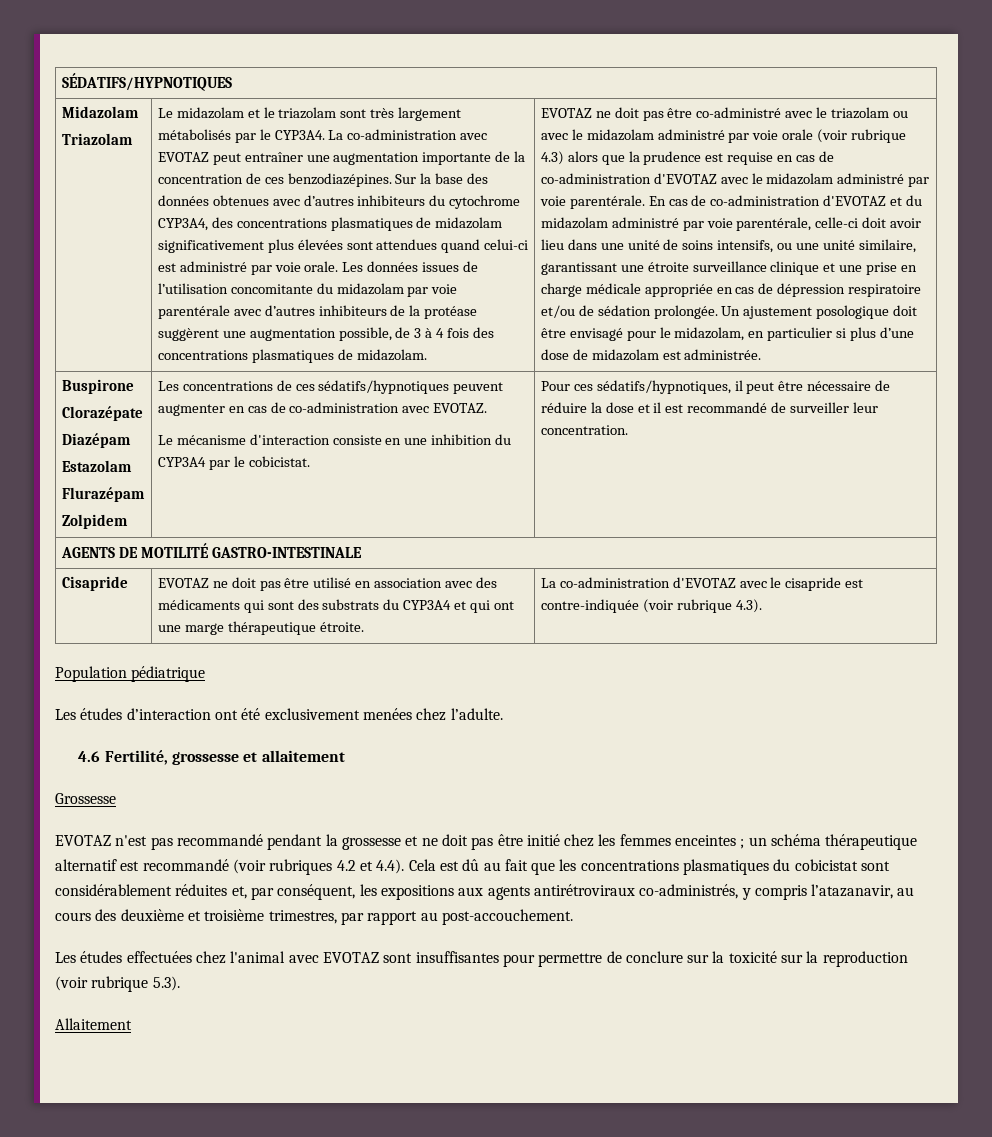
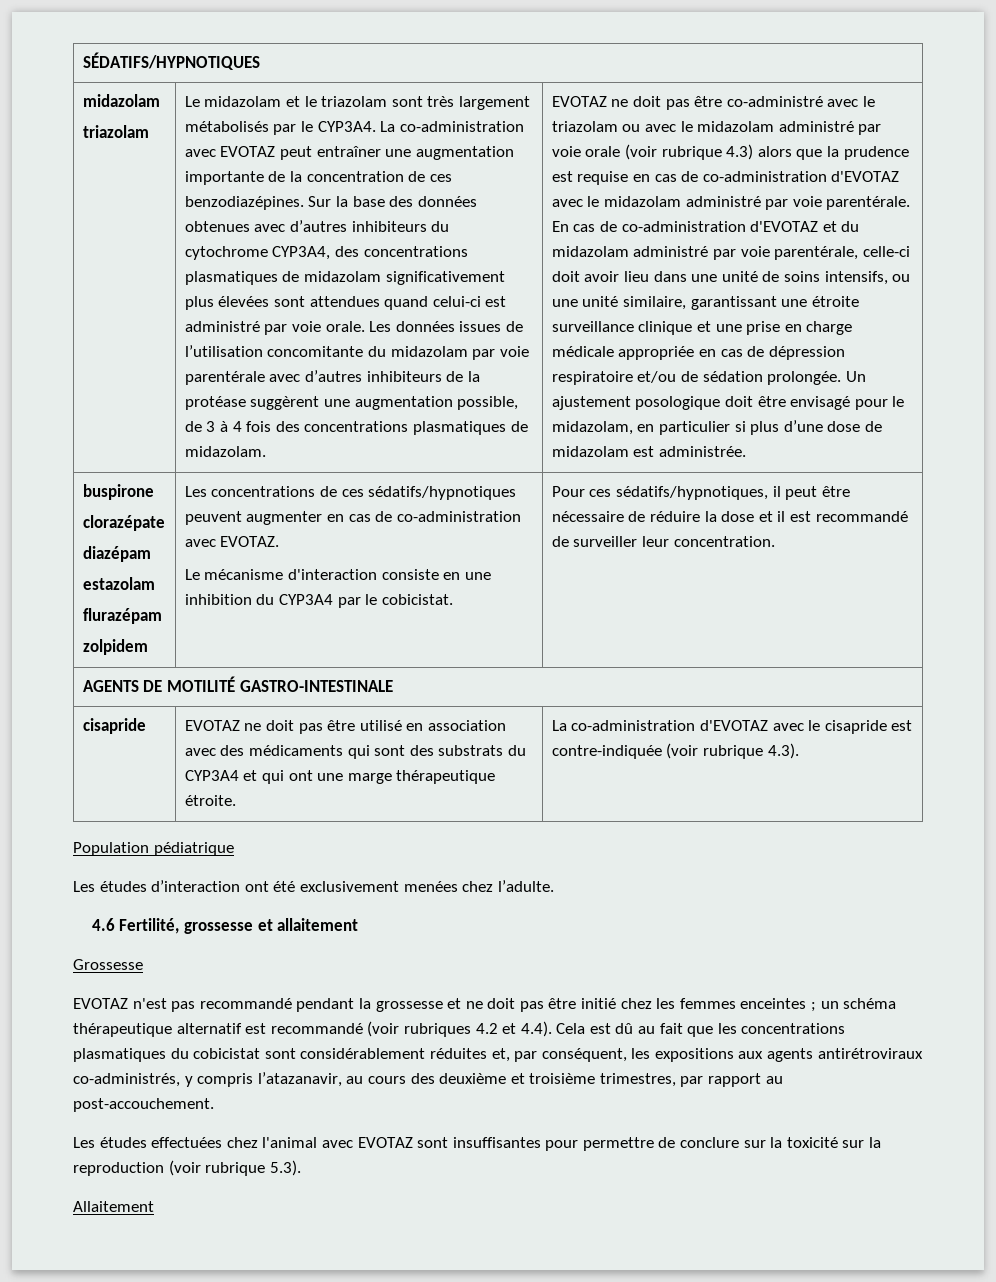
  SÉDATIFS/HYPNOTIQUES
- Midazolam
- Triazolam
+ midazolam
+ triazolam
- Buspirone
- Clorazépate
- Diazépam
- Estazolam
- Flurazépam
- Zolpidem
+ buspirone
+ clorazépate
+ diazépam
+ estazolam
+ flurazépam
+ zolpidem
- Cisapride | EVOTAZ ne doit pas être utilisé en association avec des médicaments qui sont des substrats du CYP3A4 et qui ont une marge thérapeutique étroite. | La co-administration d'EVOTAZ avec le cisapride est contre-indiquée (voir rubrique 4.3).
+ cisapride | EVOTAZ ne doit pas être utilisé en association avec des médicaments qui sont des substrats du CYP3A4 et qui ont une marge thérapeutique étroite. | La co-administration d'EVOTAZ avec le cisapride est contre-indiquée (voir rubrique 4.3).

